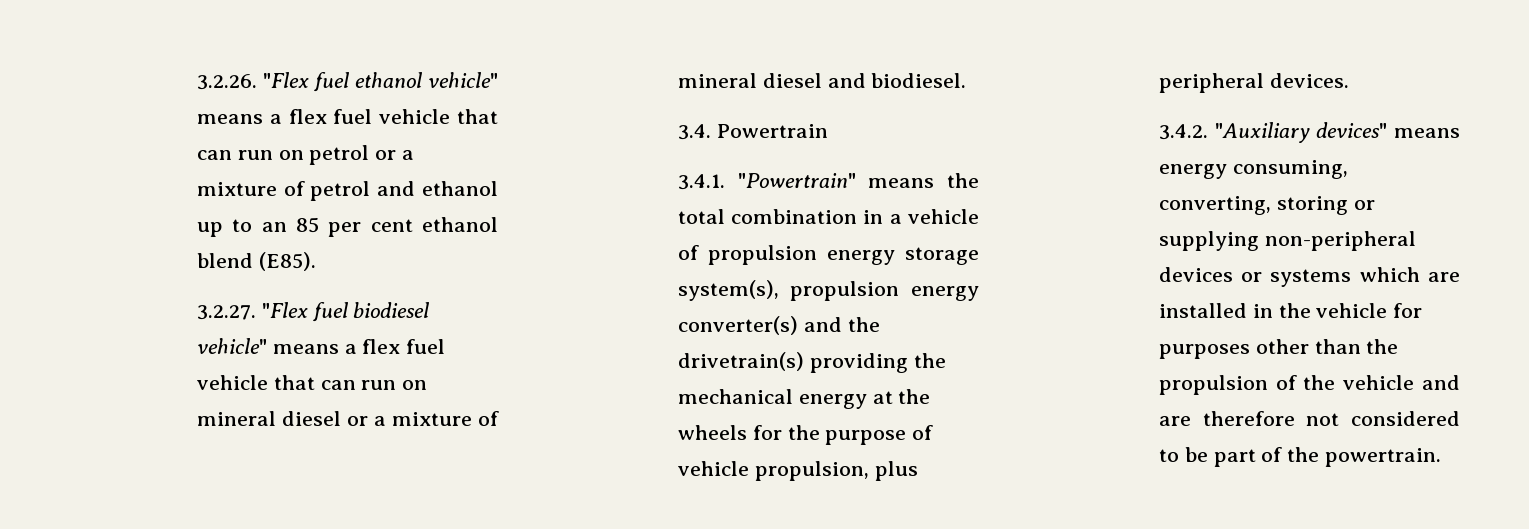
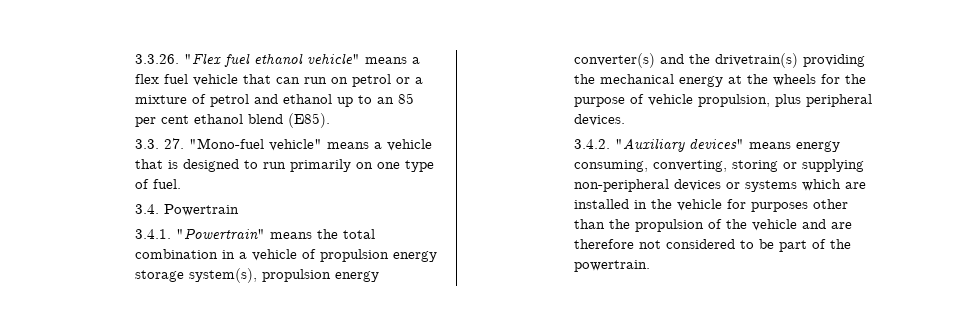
- 3.2.26. "Flex fuel ethanol vehicle" means a flex fuel vehicle that can run on petrol or a mixture of petrol and ethanol up to an 85 per cent ethanol blend (E85).
+ 3.3.26. "Flex fuel ethanol vehicle" means a flex fuel vehicle that can run on petrol or a mixture of petrol and ethanol up to an 85 per cent ethanol blend (E85).
- 3.2.27. "Flex fuel biodiesel vehicle" means a flex fuel vehicle that can run on mineral diesel or a mixture of mineral diesel and biodiesel.
+ 3.3. 27. "Mono-fuel vehicle" means a vehicle that is designed to run primarily on one type of fuel.

